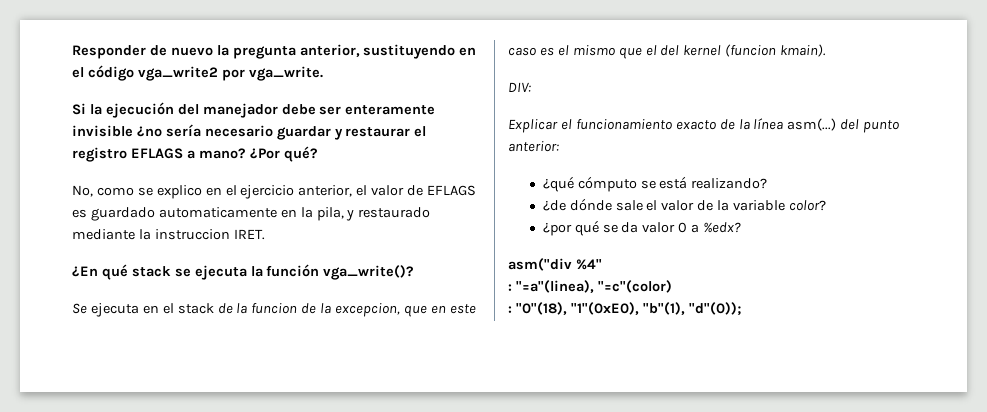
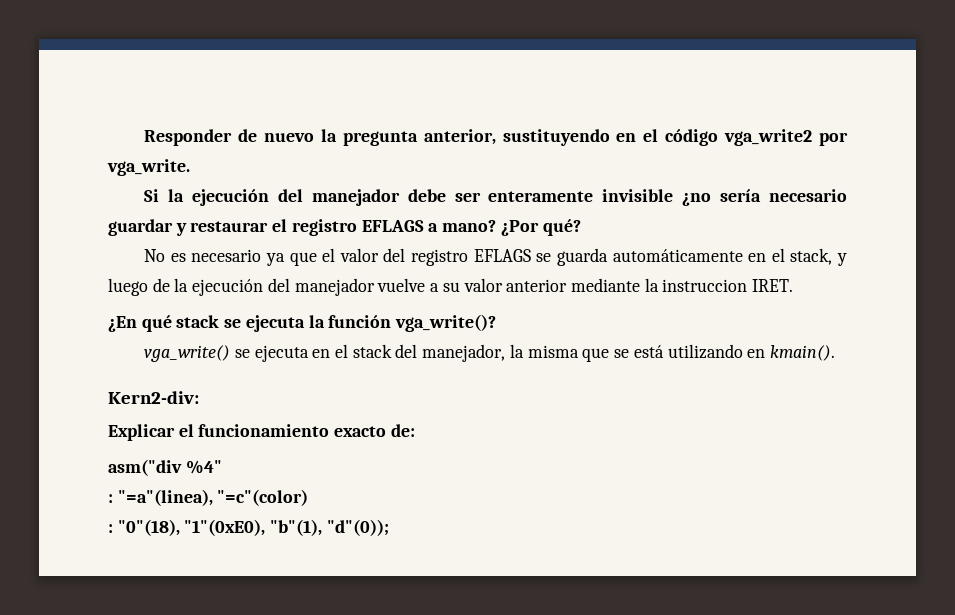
- No, como se explico en el ejercicio anterior, el valor de EFLAGS es guardado automaticamente en la pila, y restaurado mediante la instruccion IRET.
+ No es necesario ya que el valor del registro EFLAGS se guarda automáticamente en el stack, y luego de la ejecución del manejador vuelve a su valor anterior mediante la instruccion IRET.
- Se ejecuta en el stack de la funcion de la excepcion, que en este caso es el mismo que el del kernel (funcion kmain).
- DIV:
- Explicar el funcionamiento exacto de la línea asm(...) del punto anterior:
- ¿qué cómputo se está realizando?
- ¿de dónde sale el valor de la variable color?
- ¿por qué se da valor 0 a %edx?
+ vga_write() se ejecuta en el stack del manejador, la misma que se está utilizando en kmain().
+ Kern2-div:
+ Explicar el funcionamiento exacto de:

